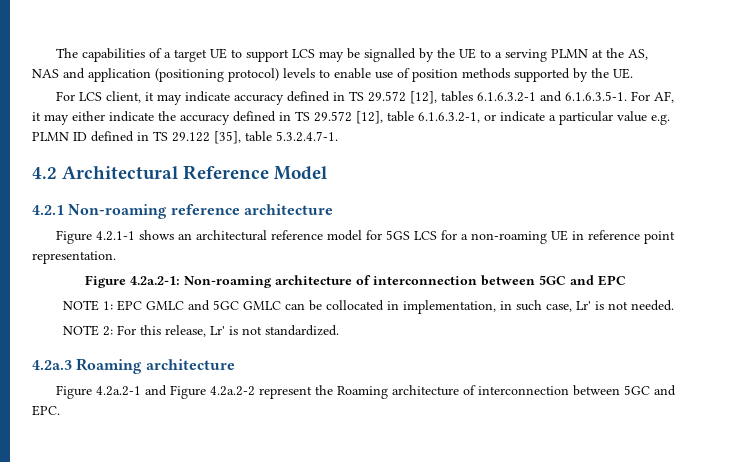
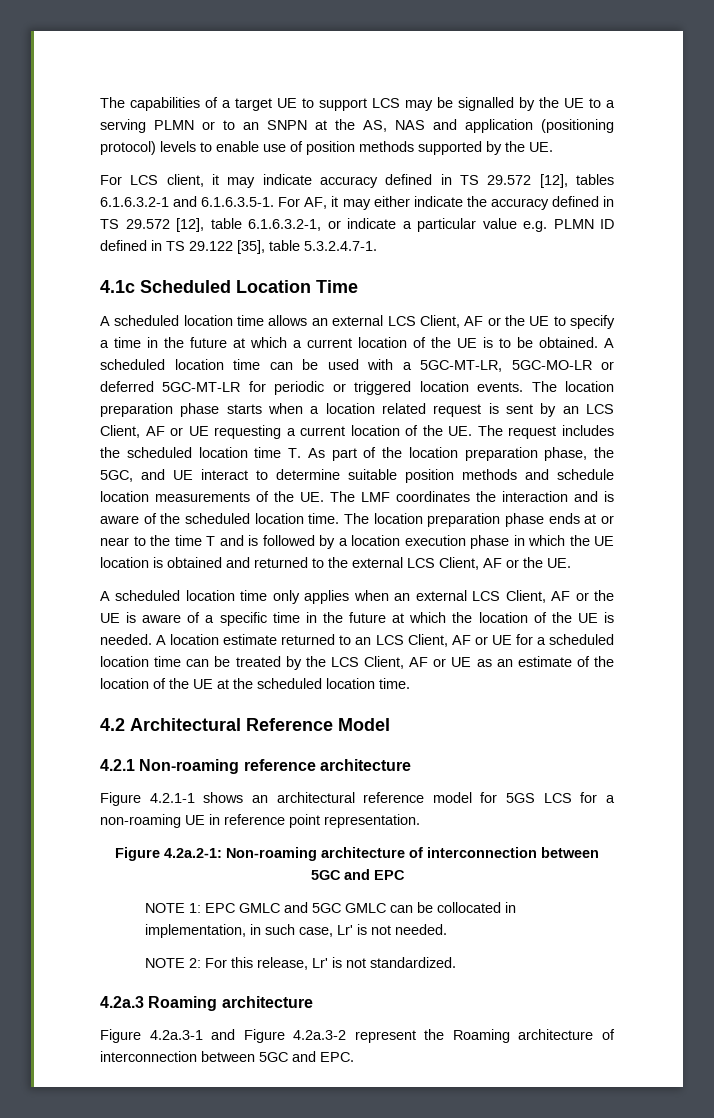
- The capabilities of a target UE to support LCS may be signalled by the UE to a serving PLMN at the AS, NAS and application (positioning protocol) levels to enable use of position methods supported by the UE.
+ The capabilities of a target UE to support LCS may be signalled by the UE to a serving PLMN or to an SNPN at the AS, NAS and application (positioning protocol) levels to enable use of position methods supported by the UE.
+ 4.1c Scheduled Location Time
+ A scheduled location time allows an external LCS Client, AF or the UE to specify a time in the future at which a current location of the UE is to be obtained. A scheduled location time can be used with a 5GC-MT-LR, 5GC-MO-LR or deferred 5GC-MT-LR for periodic or triggered location events. The location preparation phase starts when a location related request is sent by an LCS Client, AF or UE requesting a current location of the UE. The request includes the scheduled location time T. As part of the location preparation phase, the 5GC, and UE interact to determine suitable position methods and schedule location measurements of the UE. The LMF coordinates the interaction and is aware of the scheduled location time. The location preparation phase ends at or near to the time T and is followed by a location execution phase in which the UE location is obtained and returned to the external LCS Client, AF or the UE.
+ A scheduled location time only applies when an external LCS Client, AF or the UE is aware of a specific time in the future at which the location of the UE is needed. A location estimate returned to an LCS Client, AF or UE for a scheduled location time can be treated by the LCS Client, AF or UE as an estimate of the location of the UE at the scheduled location time.
- Figure 4.2a.2-1 and Figure 4.2a.2-2 represent the Roaming architecture of interconnection between 5GC and EPC.
+ Figure 4.2a.3-1 and Figure 4.2a.3-2 represent the Roaming architecture of interconnection between 5GC and EPC.

